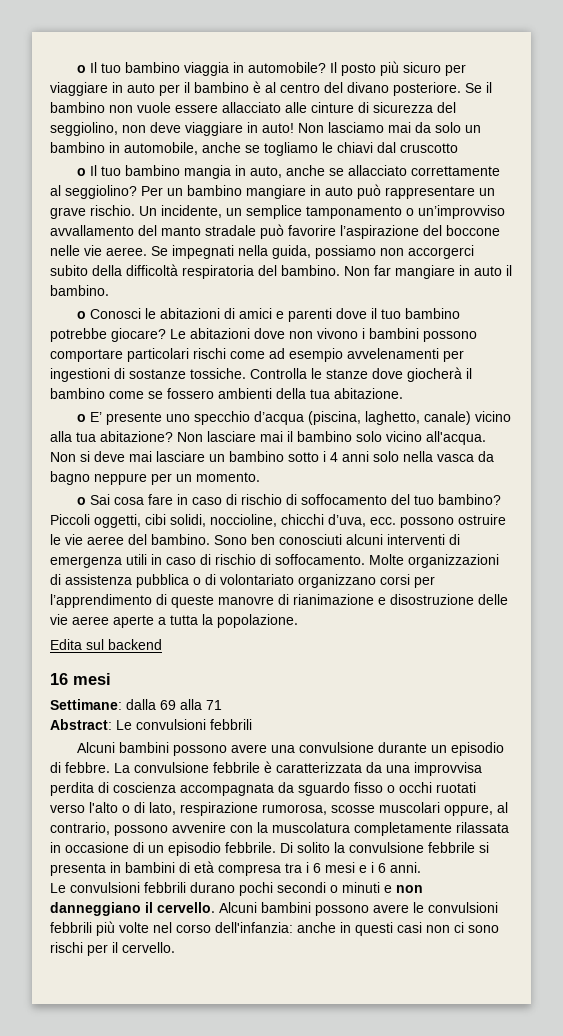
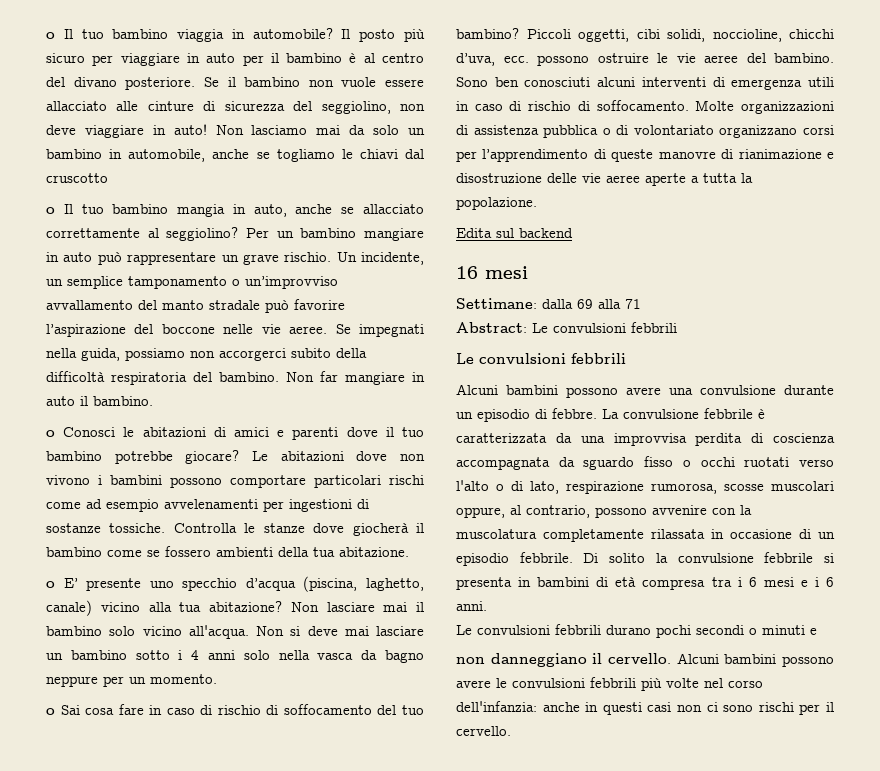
  Abstract: Le convulsioni febbrili
+ Le convulsioni febbrili
- Le convulsioni febbrili durano pochi secondi o minuti e non danneggiano il cervello.
+ Le convulsioni febbrili durano pochi secondi o minuti e
+ non danneggiano il cervello.

